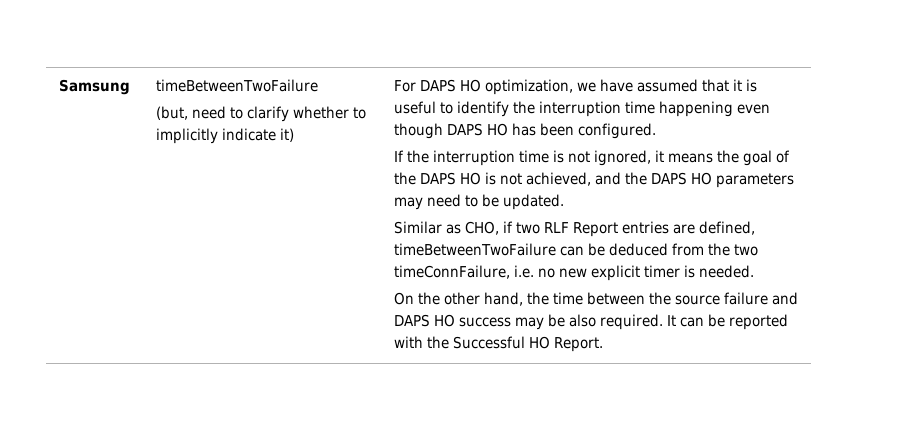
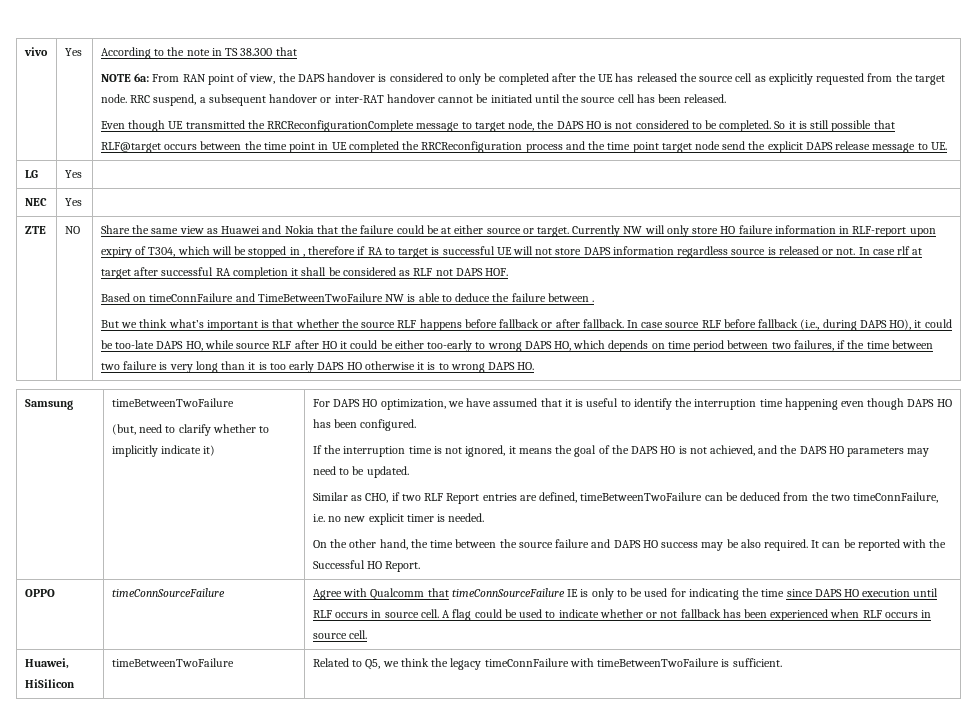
+ vivo | Yes | According to the note in TS 38.300 that
+ NOTE 6a: From RAN point of view, the DAPS handover is considered to only be completed after the UE has released the source cell as explicitly requested from the target node. RRC suspend, a subsequent handover or inter-RAT handover cannot be initiated until the source cell has been released.
+ Even though UE transmitted the RRCReconfigurationComplete message to target node, the DAPS HO is not considered to be completed. So it is still possible that RLF@target occurs between the time point in UE completed the RRCReconfiguration process and the time point target node send the explicit DAPS release message to UE.
+ LG | Yes |
+ NEC | Yes |
+ ZTE | NO | Share the same view as Huawei and Nokia that the failure could be at either source or target. Currently NW will only store HO failure information in RLF-report upon expiry of T304, which will be stopped in , therefore if RA to target is successful UE will not store DAPS information regardless source is released or not. In case rlf at target after successful RA completion it shall be considered as RLF not DAPS HOF.
+ Based on timeConnFailure and TimeBetweenTwoFailure NW is able to deduce the failure between .
+ But we think what’s important is that whether the source RLF happens before fallback or after fallback. In case source RLF before fallback (i.e., during DAPS HO), it could be too-late DAPS HO, while source RLF after HO it could be either too-early to wrong DAPS HO, which depends on time period between two failures, if the time between two failure is very long than it is too early DAPS HO otherwise it is to wrong DAPS HO.
+ OPPO | timeConnSourceFailure | Agree with Qualcomm that timeConnSourceFailure IE is only to be used for indicating the time since DAPS HO execution until RLF occurs in source cell. A flag could be used to indicate whether or not fallback has been experienced when RLF occurs in source cell.
+ Huawei, HiSilicon | timeBetweenTwoFailure | Related to Q5, we think the legacy timeConnFailure with timeBetweenTwoFailure is sufficient.

